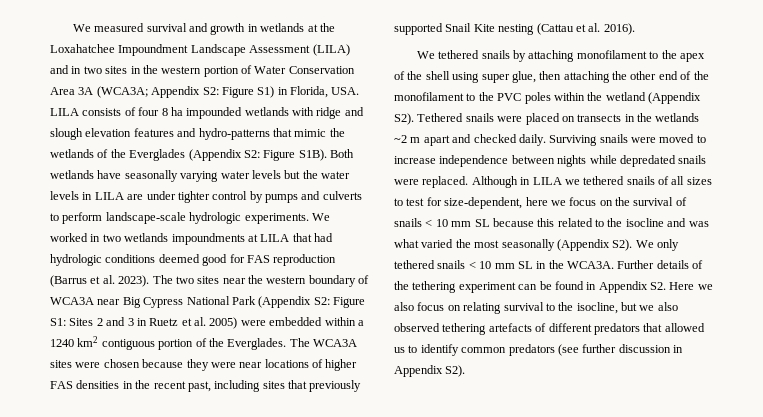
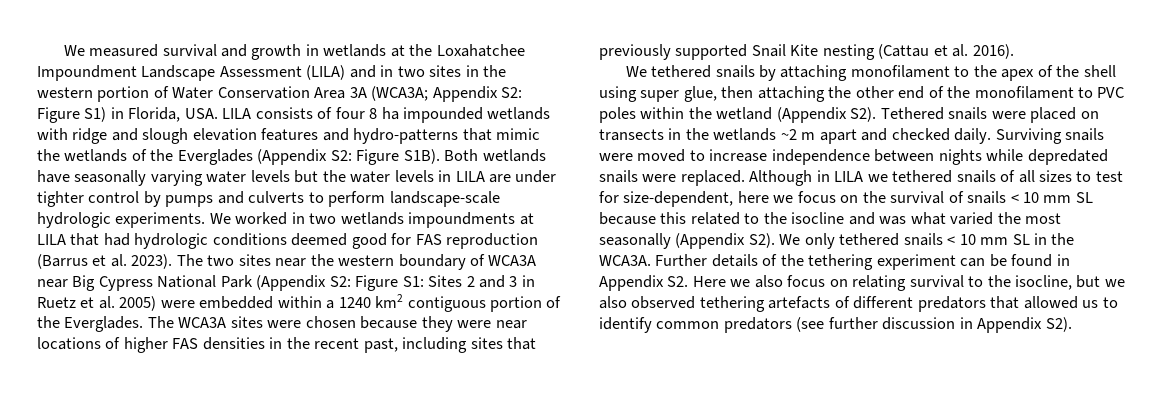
- We tethered snails by attaching monofilament to the apex of the shell using super glue, then attaching the other end of the monofilament to the PVC poles within the wetland (Appendix S2). Tethered snails were placed on transects in the wetlands ~2 m apart and checked daily.
+ We tethered snails by attaching monofilament to the apex of the shell using super glue, then attaching the other end of the monofilament to PVC poles within the wetland (Appendix S2). Tethered snails were placed on transects in the wetlands ~2 m apart and checked daily.

